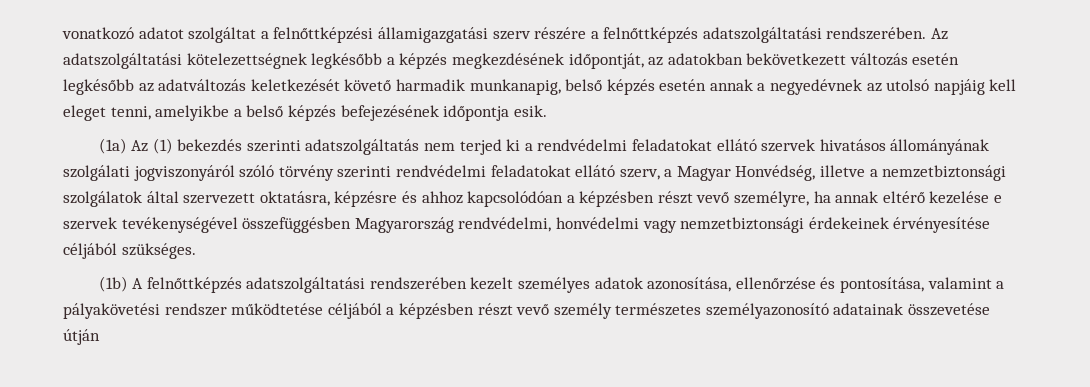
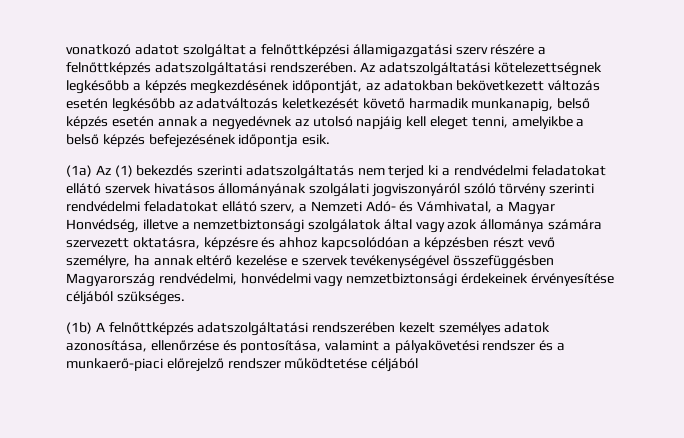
- (1a) Az (1) bekezdés szerinti adatszolgáltatás nem terjed ki a rendvédelmi feladatokat ellátó szervek hivatásos állományának szolgálati jogviszonyáról szóló törvény szerinti rendvédelmi feladatokat ellátó szerv, a Magyar Honvédség, illetve a nemzetbiztonsági szolgálatok által szervezett oktatásra, képzésre és ahhoz kapcsolódóan a képzésben részt vevő személyre, ha annak eltérő kezelése e szervek tevékenységével összefüggésben Magyarország rendvédelmi, honvédelmi vagy nemzetbiztonsági érdekeinek érvényesítése céljából szükséges.
+ (1a) Az (1) bekezdés szerinti adatszolgáltatás nem terjed ki a rendvédelmi feladatokat ellátó szervek hivatásos állományának szolgálati jogviszonyáról szóló törvény szerinti rendvédelmi feladatokat ellátó szerv, a Nemzeti Adó- és Vámhivatal, a Magyar Honvédség, illetve a nemzetbiztonsági szolgálatok által vagy azok állománya számára szervezett oktatásra, képzésre és ahhoz kapcsolódóan a képzésben részt vevő személyre, ha annak eltérő kezelése e szervek tevékenységével összefüggésben Magyarország rendvédelmi, honvédelmi vagy nemzetbiztonsági érdekeinek érvényesítése céljából szükséges.
- (1b) A felnőttképzés adatszolgáltatási rendszerében kezelt személyes adatok azonosítása, ellenőrzése és pontosítása, valamint a pályakövetési rendszer működtetése céljából a képzésben részt vevő személy természetes személyazonosító adatainak összevetése útján
+ (1b) A felnőttképzés adatszolgáltatási rendszerében kezelt személyes adatok azonosítása, ellenőrzése és pontosítása, valamint a pályakövetési rendszer és a munkaerő-piaci előrejelző rendszer működtetése céljából

